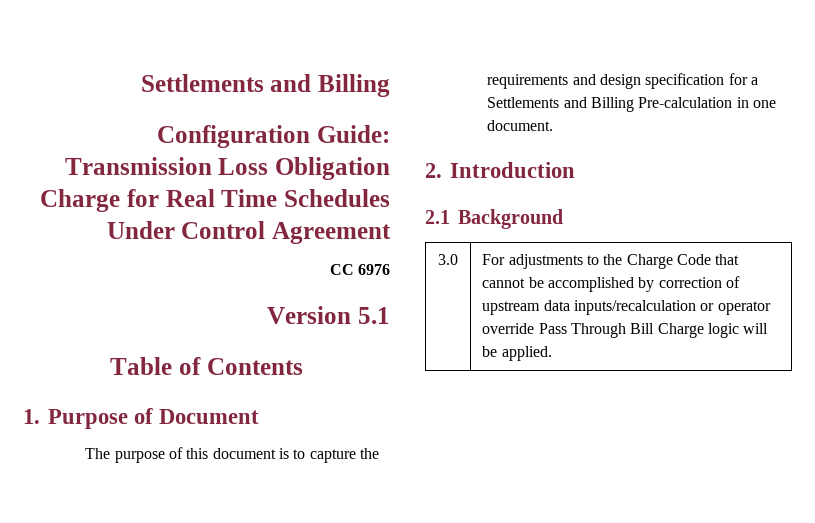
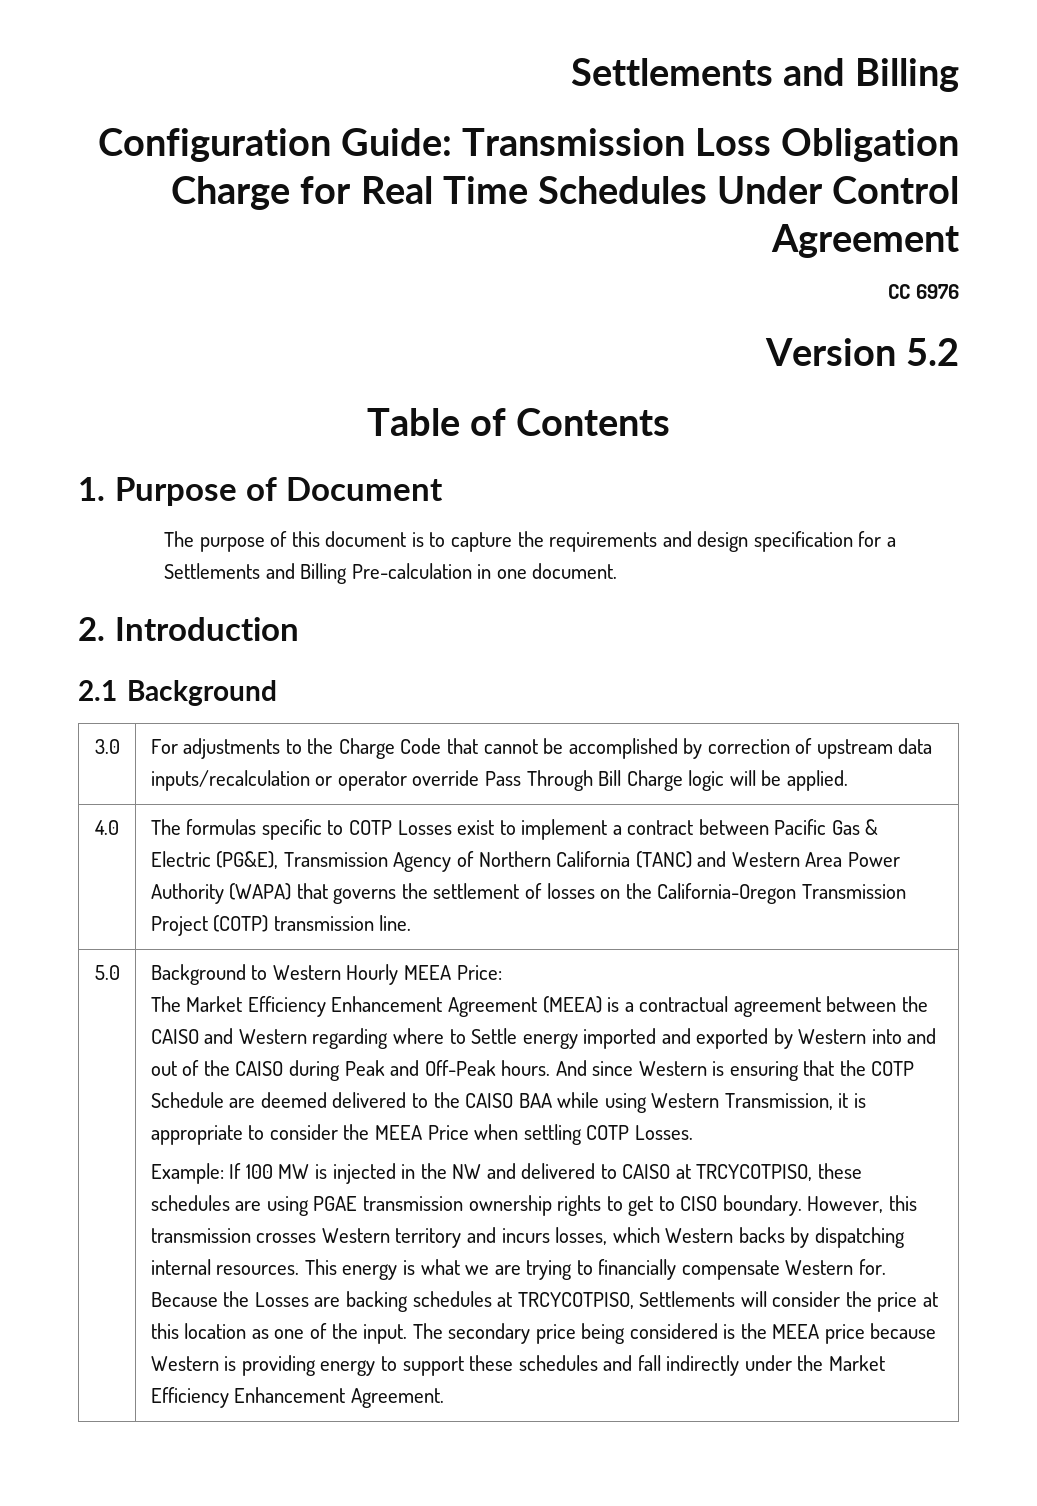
- Version 5.1
+ Version 5.2
+ 4.0 | The formulas specific to COTP Losses exist to implement a contract between Pacific Gas & Electric (PG&E), Transmission Agency of Northern California (TANC) and Western Area Power Authority (WAPA) that governs the settlement of losses on the California-Oregon Transmission Project (COTP) transmission line.
+ 5.0 | Background to Western Hourly MEEA Price:
+ The Market Efficiency Enhancement Agreement (MEEA) is a contractual agreement between the CAISO and Western regarding where to Settle energy imported and exported by Western into and out of the CAISO during Peak and Off-Peak hours. And since Western is ensuring that the COTP Schedule are deemed delivered to the CAISO BAA while using Western Transmission, it is appropriate to consider the MEEA Price when settling COTP Losses.
+ Example: If 100 MW is injected in the NW and delivered to CAISO at TRCYCOTPISO, these schedules are using PGAE transmission ownership rights to get to CISO boundary. However, this transmission crosses Western territory and incurs losses, which Western backs by dispatching internal resources. This energy is what we are trying to financially compensate Western for. Because the Losses are backing schedules at TRCYCOTPISO, Settlements will consider the price at this location as one of the input. The secondary price being considered is the MEEA price because Western is providing energy to support these schedules and fall indirectly under the Market Efficiency Enhancement Agreement.

